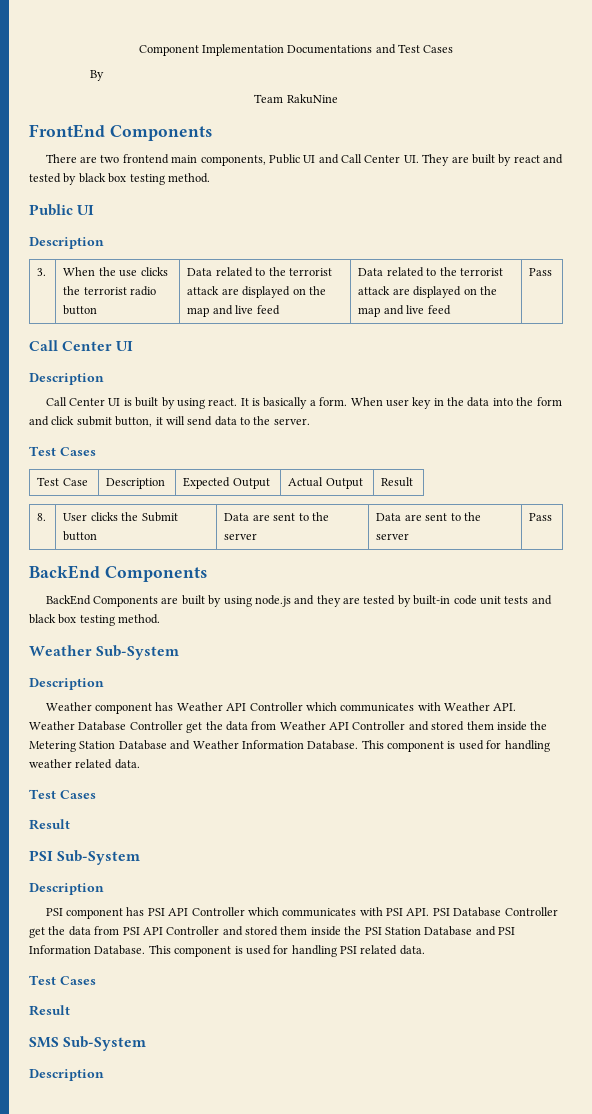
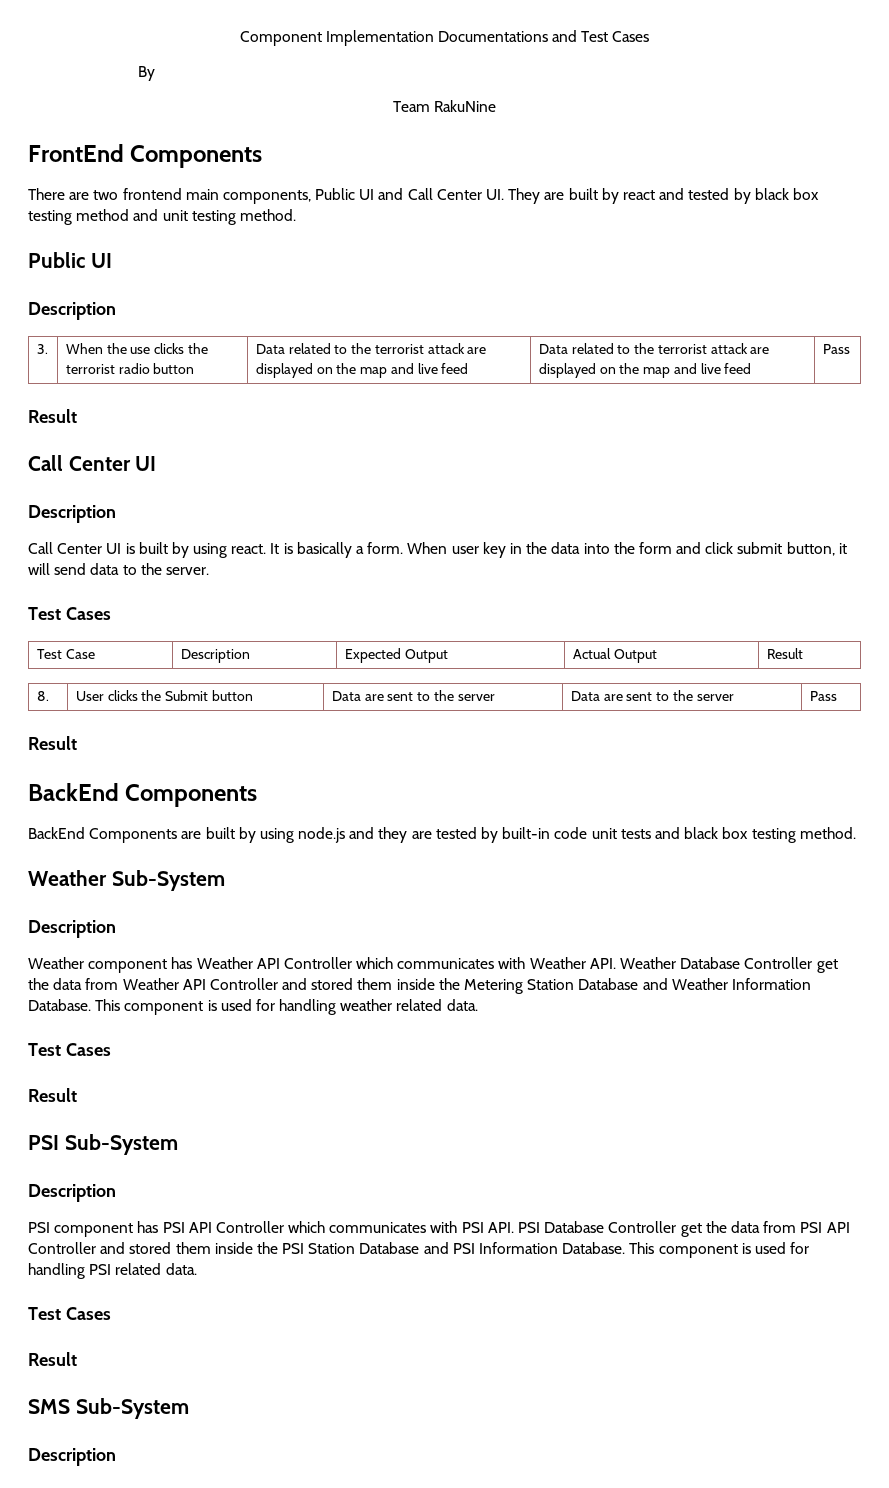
- There are two frontend main components, Public UI and Call Center UI. They are built by react and tested by black box testing method.
+ There are two frontend main components, Public UI and Call Center UI. They are built by react and tested by black box testing method and unit testing method.
  3. | When the use clicks the terrorist radio button | Data related to the terrorist attack are displayed on the map and live feed | Data related to the terrorist attack are displayed on the map and live feed | Pass
+ Result
  8. | User clicks the Submit button | Data are sent to the server | Data are sent to the server | Pass
+ Result

